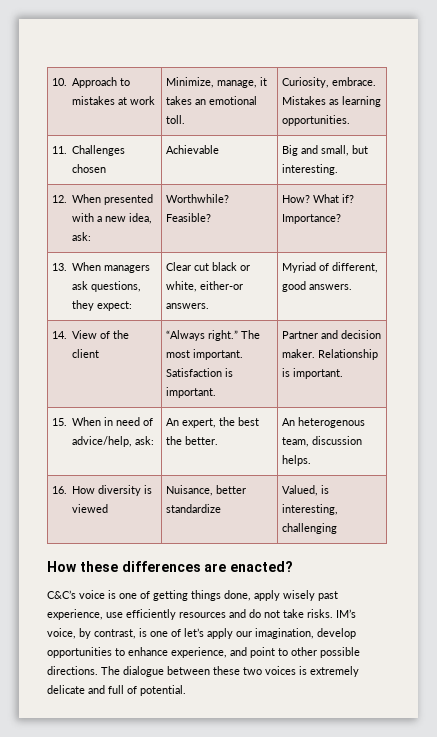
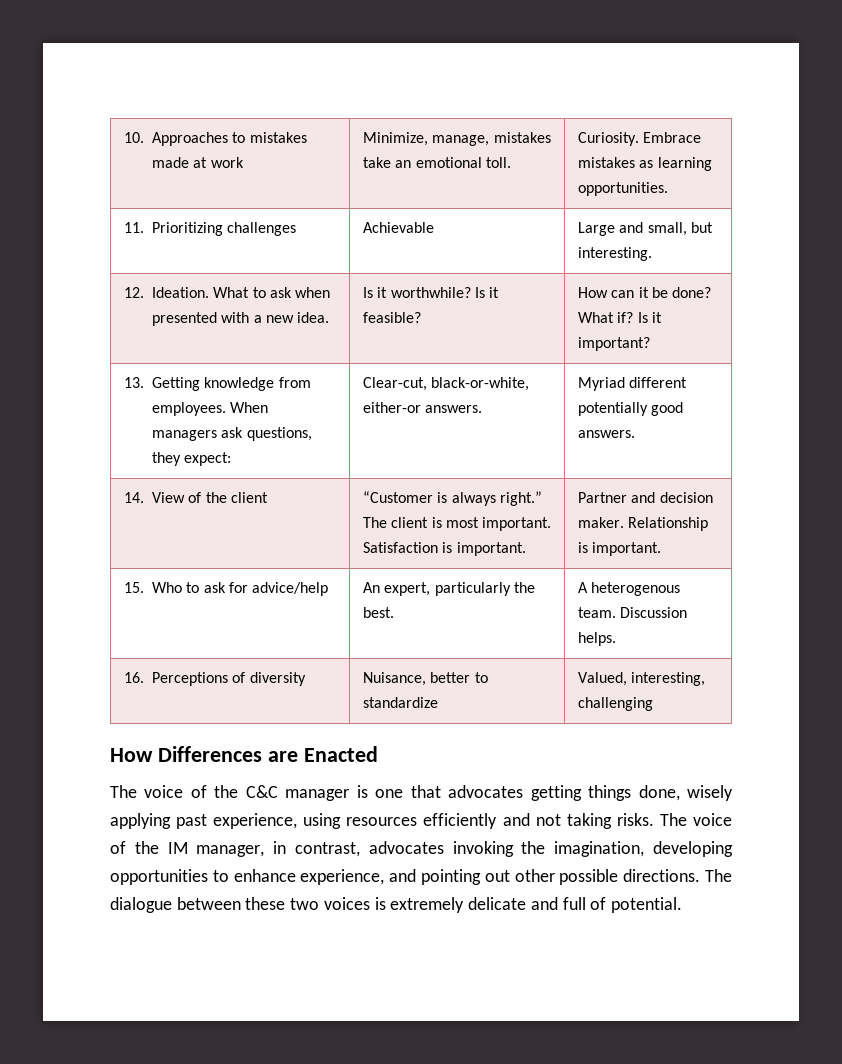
- 10. Approach to mistakes at work | Minimize, manage, it takes an emotional toll. | Curiosity, embrace. Mistakes as learning opportunities.
+ 10. Approaches to mistakes made at work | Minimize, manage, mistakes take an emotional toll. | Curiosity. Embrace mistakes as learning opportunities.
- 11. Challenges chosen | Achievable | Big and small, but interesting.
+ 11. Prioritizing challenges | Achievable | Large and small, but interesting.
- 12. When presented with a new idea, ask: | Worthwhile? Feasible? | How? What if? Importance?
- 13. When managers ask questions, they expect: | Clear cut black or white, either-or answers. | Myriad of different, good answers.
+ 12. Ideation. What to ask when presented with a new idea. | Is it worthwhile? Is it feasible? | How can it be done? What if? Is it important?
+ 13. Getting knowledge from employees. When managers ask questions, they expect: | Clear-cut, black-or-white, either-or answers. | Myriad different potentially good answers.
- 14. View of the client | “Always right.” The most important. Satisfaction is important. | Partner and decision maker. Relationship is important.
+ 14. View of the client | “Customer is always right.” The client is most important. Satisfaction is important. | Partner and decision maker. Relationship is important.
- 15. When in need of advice/help, ask: | An expert, the best the better. | An heterogenous team, discussion helps.
+ 15. Who to ask for advice/help | An expert, particularly the best. | A heterogenous team. Discussion helps.
- 16. How diversity is viewed | Nuisance, better standardize | Valued, is interesting, challenging
+ 16. Perceptions of diversity | Nuisance, better to standardize | Valued, interesting, challenging
- How these differences are enacted?
- C&C’s voice is one of getting things done, apply wisely past experience, use efficiently resources and do not take risks. IM’s voice, by contrast, is one of let’s apply our imagination, develop opportunities to enhance experience, and point to other possible directions.
+ How Differences are Enacted
+ The voice of the C&C manager is one that advocates getting things done, wisely applying past experience, using resources efficiently and not taking risks. The voice of the IM manager, in contrast, advocates invoking the imagination, developing opportunities to enhance experience, and pointing out other possible directions.

